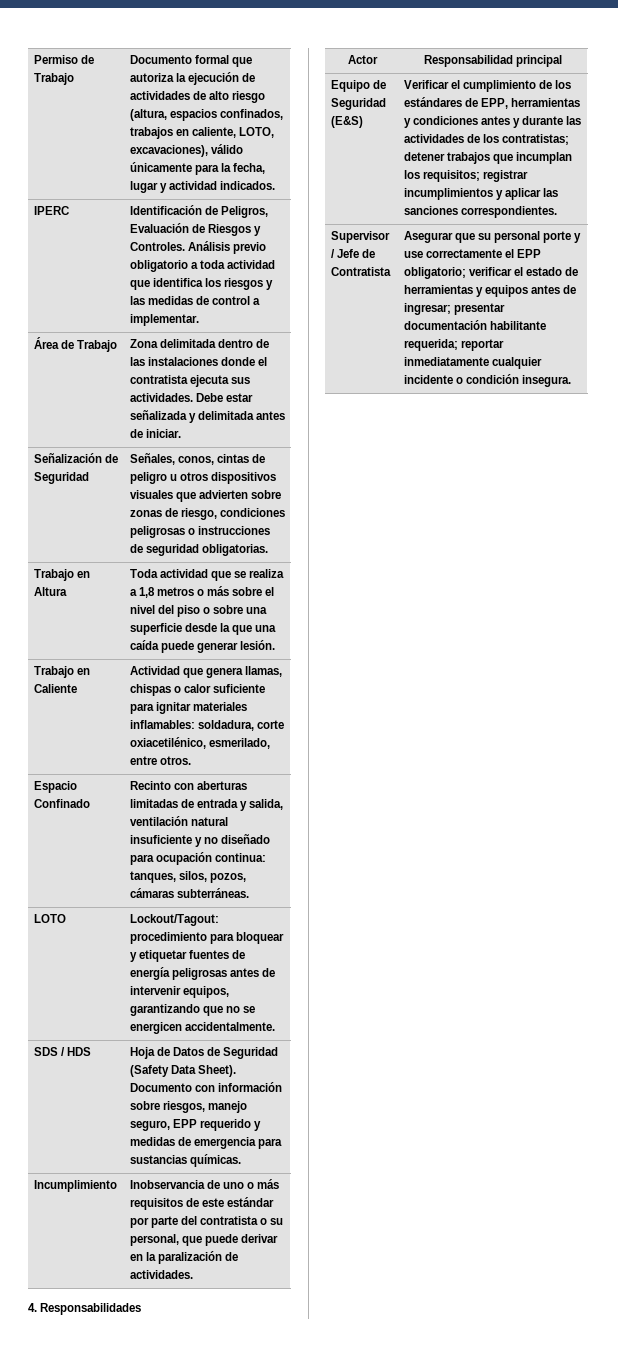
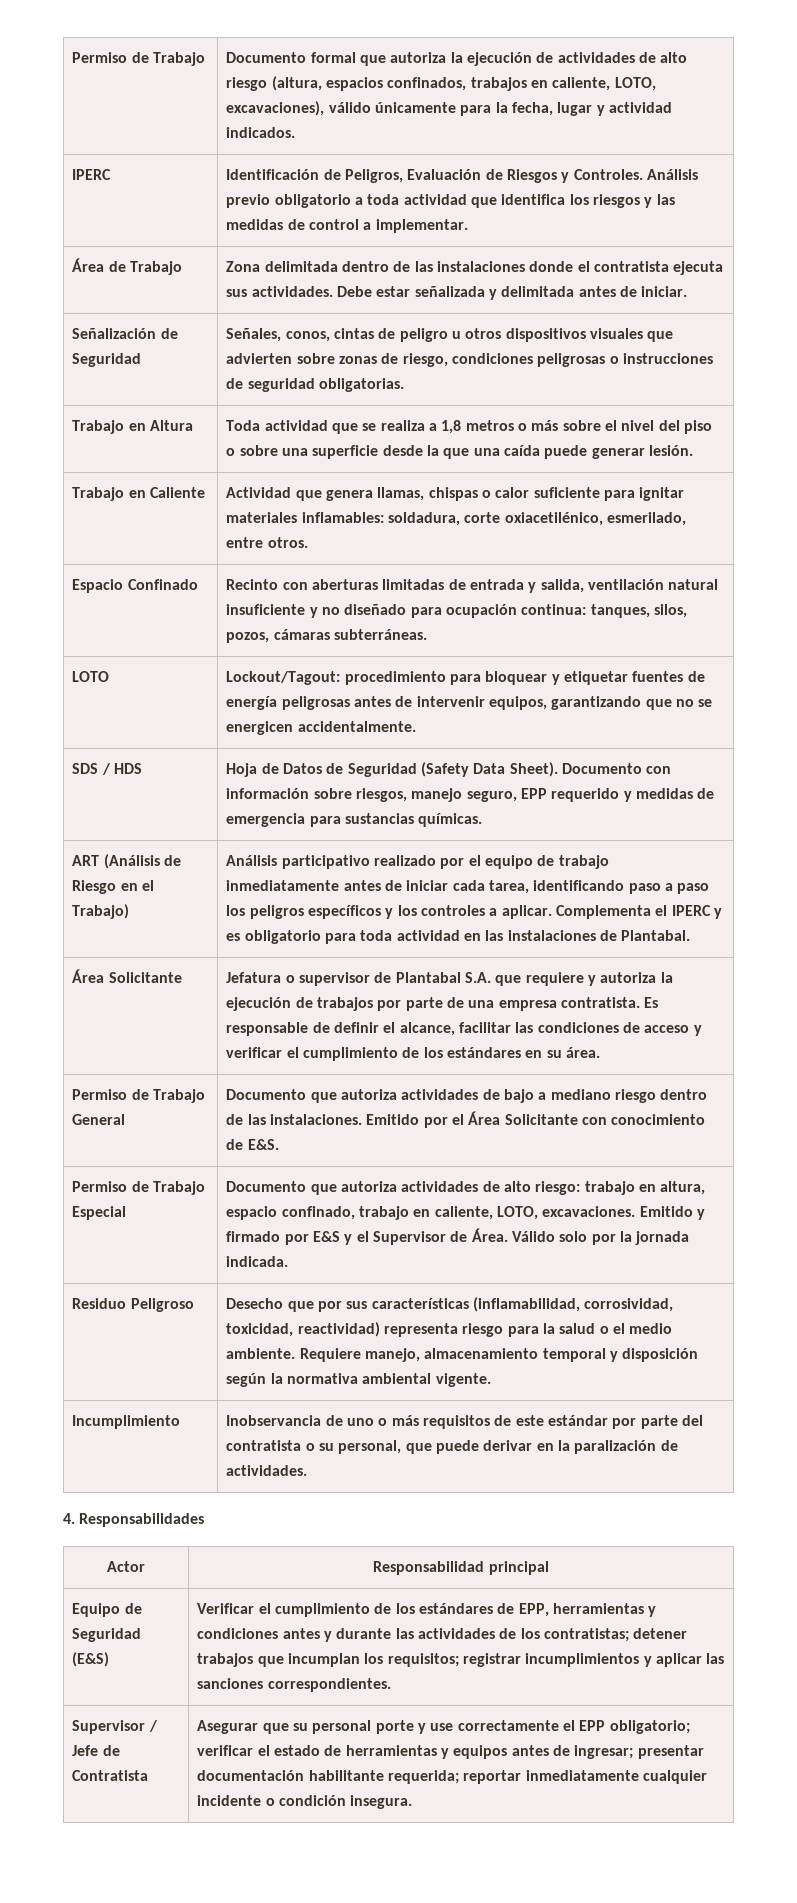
+ ART (Análisis de Riesgo en el Trabajo) | Análisis participativo realizado por el equipo de trabajo inmediatamente antes de iniciar cada tarea, identificando paso a paso los peligros específicos y los controles a aplicar. Complementa el IPERC y es obligatorio para toda actividad en las instalaciones de Plantabal.
+ Área Solicitante | Jefatura o supervisor de Plantabal S.A. que requiere y autoriza la ejecución de trabajos por parte de una empresa contratista. Es responsable de definir el alcance, facilitar las condiciones de acceso y verificar el cumplimiento de los estándares en su área.
+ Permiso de Trabajo General | Documento que autoriza actividades de bajo a mediano riesgo dentro de las instalaciones. Emitido por el Área Solicitante con conocimiento de E&S.
+ Permiso de Trabajo Especial | Documento que autoriza actividades de alto riesgo: trabajo en altura, espacio confinado, trabajo en caliente, LOTO, excavaciones. Emitido y firmado por E&S y el Supervisor de Área. Válido solo por la jornada indicada.
+ Residuo Peligroso | Desecho que por sus características (inflamabilidad, corrosividad, toxicidad, reactividad) representa riesgo para la salud o el medio ambiente. Requiere manejo, almacenamiento temporal y disposición según la normativa ambiental vigente.

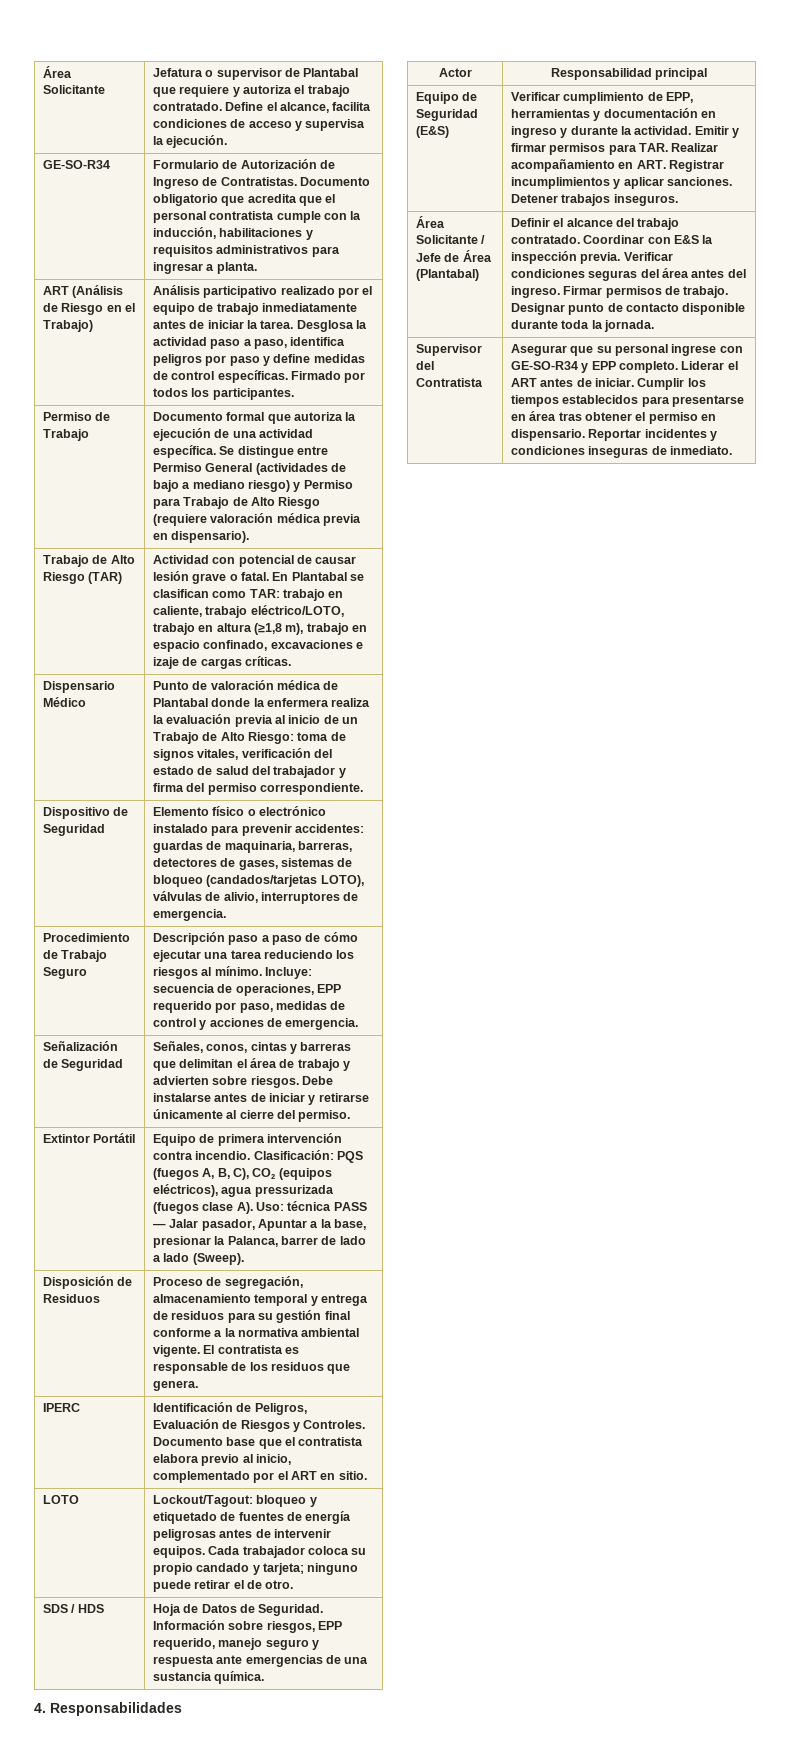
- Permiso de Trabajo | Documento formal que autoriza la ejecución de actividades de alto riesgo (altura, espacios confinados, trabajos en caliente, LOTO, excavaciones), válido únicamente para la fecha, lugar y actividad indicados.
- IPERC | Identificación de Peligros, Evaluación de Riesgos y Controles. Análisis previo obligatorio a toda actividad que identifica los riesgos y las medidas de control a implementar.
- Área de Trabajo | Zona delimitada dentro de las instalaciones donde el contratista ejecuta sus actividades. Debe estar señalizada y delimitada antes de iniciar.
- Señalización de Seguridad | Señales, conos, cintas de peligro u otros dispositivos visuales que advierten sobre zonas de riesgo, condiciones peligrosas o instrucciones de seguridad obligatorias.
- Trabajo en Altura | Toda actividad que se realiza a 1,8 metros o más sobre el nivel del piso o sobre una superficie desde la que una caída puede generar lesión.
- Trabajo en Caliente | Actividad que genera llamas, chispas o calor suficiente para ignitar materiales inflamables: soldadura, corte oxiacetilénico, esmerilado, entre otros.
- Espacio Confinado | Recinto con aberturas limitadas de entrada y salida, ventilación natural insuficiente y no diseñado para ocupación continua: tanques, silos, pozos, cámaras subterráneas.
- LOTO | Lockout/Tagout: procedimiento para bloquear y etiquetar fuentes de energía peligrosas antes de intervenir equipos, garantizando que no se energicen accidentalmente.
- SDS / HDS | Hoja de Datos de Seguridad (Safety Data Sheet). Documento con información sobre riesgos, manejo seguro, EPP requerido y medidas de emergencia para sustancias químicas.
+ Área Solicitante | Jefatura o supervisor de Plantabal que requiere y autoriza el trabajo contratado. Define el alcance, facilita condiciones de acceso y supervisa la ejecución.
+ GE-SO-R34 | Formulario de Autorización de Ingreso de Contratistas. Documento obligatorio que acredita que el personal contratista cumple con la inducción, habilitaciones y requisitos administrativos para ingresar a planta.
- Análisis participativo realizado por el equipo de trabajo inmediatamente antes de iniciar cada tarea, identificando paso a paso los peligros específicos y los controles a aplicar. Complementa el IPERC y es obligatorio para toda actividad en las instalaciones de Plantabal.
- Área Solicitante | Jefatura o supervisor de Plantabal S.A. que requiere y autoriza la ejecución de trabajos por parte de una empresa contratista. Es responsable de definir el alcance, facilitar las condiciones de acceso y verificar el cumplimiento de los estándares en su área.
- Permiso de Trabajo General | Documento que autoriza actividades de bajo a mediano riesgo dentro de las instalaciones. Emitido por el Área Solicitante con conocimiento de E&S.
- Permiso de Trabajo Especial | Documento que autoriza actividades de alto riesgo: trabajo en altura, espacio confinado, trabajo en caliente, LOTO, excavaciones. Emitido y firmado por E&S y el Supervisor de Área. Válido solo por la jornada indicada.
- Residuo Peligroso | Desecho que por sus características (inflamabilidad, corrosividad, toxicidad, reactividad) representa riesgo para la salud o el medio ambiente. Requiere manejo, almacenamiento temporal y disposición según la normativa ambiental vigente.
- Incumplimiento | Inobservancia de uno o más requisitos de este estándar por parte del contratista o su personal, que puede derivar en la paralización de actividades.
+ Análisis participativo realizado por el equipo de trabajo inmediatamente antes de iniciar la tarea. Desglosa la actividad paso a paso, identifica peligros por paso y define medidas de control específicas. Firmado por todos los participantes.
+ Permiso de Trabajo | Documento formal que autoriza la ejecución de una actividad específica. Se distingue entre Permiso General (actividades de bajo a mediano riesgo) y Permiso para Trabajo de Alto Riesgo (requiere valoración médica previa en dispensario).
+ Trabajo de Alto Riesgo (TAR) | Actividad con potencial de causar lesión grave o fatal. En Plantabal se clasifican como TAR: trabajo en caliente, trabajo eléctrico/LOTO, trabajo en altura (≥1,8 m), trabajo en espacio confinado, excavaciones e izaje de cargas críticas.
+ Dispensario Médico | Punto de valoración médica de Plantabal donde la enfermera realiza la evaluación previa al inicio de un Trabajo de Alto Riesgo: toma de signos vitales, verificación del estado de salud del trabajador y firma del permiso correspondiente.
+ Dispositivo de Seguridad | Elemento físico o electrónico instalado para prevenir accidentes: guardas de maquinaria, barreras, detectores de gases, sistemas de bloqueo (candados/tarjetas LOTO), válvulas de alivio, interruptores de emergencia.
+ Procedimiento de Trabajo Seguro | Descripción paso a paso de cómo ejecutar una tarea reduciendo los riesgos al mínimo. Incluye: secuencia de operaciones, EPP requerido por paso, medidas de control y acciones de emergencia.
+ Señalización de Seguridad | Señales, conos, cintas y barreras que delimitan el área de trabajo y advierten sobre riesgos. Debe instalarse antes de iniciar y retirarse únicamente al cierre del permiso.
+ Extintor Portátil | Equipo de primera intervención contra incendio. Clasificación: PQS (fuegos A, B, C), CO₂ (equipos eléctricos), agua pressurizada (fuegos clase A). Uso: técnica PASS — Jalar pasador, Apuntar a la base, presionar la Palanca, barrer de lado a lado (Sweep).
+ Disposición de Residuos | Proceso de segregación, almacenamiento temporal y entrega de residuos para su gestión final conforme a la normativa ambiental vigente. El contratista es responsable de los residuos que genera.
+ IPERC | Identificación de Peligros, Evaluación de Riesgos y Controles. Documento base que el contratista elabora previo al inicio, complementado por el ART en sitio.
+ LOTO | Lockout/Tagout: bloqueo y etiquetado de fuentes de energía peligrosas antes de intervenir equipos. Cada trabajador coloca su propio candado y tarjeta; ninguno puede retirar el de otro.
+ SDS / HDS | Hoja de Datos de Seguridad. Información sobre riesgos, EPP requerido, manejo seguro y respuesta ante emergencias de una sustancia química.
- Equipo de Seguridad (E&S) | Verificar el cumplimiento de los estándares de EPP, herramientas y condiciones antes y durante las actividades de los contratistas; detener trabajos que incumplan los requisitos; registrar incumplimientos y aplicar las sanciones correspondientes.
- Supervisor / Jefe de Contratista | Asegurar que su personal porte y use correctamente el EPP obligatorio; verificar el estado de herramientas y equipos antes de ingresar; presentar documentación habilitante requerida; reportar inmediatamente cualquier incidente o condición insegura.
+ Equipo de Seguridad (E&S) | Verificar cumplimiento de EPP, herramientas y documentación en ingreso y durante la actividad. Emitir y firmar permisos para TAR. Realizar acompañamiento en ART. Registrar incumplimientos y aplicar sanciones. Detener trabajos inseguros.
+ Área Solicitante / Jefe de Área (Plantabal) | Definir el alcance del trabajo contratado. Coordinar con E&S la inspección previa. Verificar condiciones seguras del área antes del ingreso. Firmar permisos de trabajo. Designar punto de contacto disponible durante toda la jornada.
+ Supervisor del Contratista | Asegurar que su personal ingrese con GE-SO-R34 y EPP completo. Liderar el ART antes de iniciar. Cumplir los tiempos establecidos para presentarse en área tras obtener el permiso en dispensario. Reportar incidentes y condiciones inseguras de inmediato.

